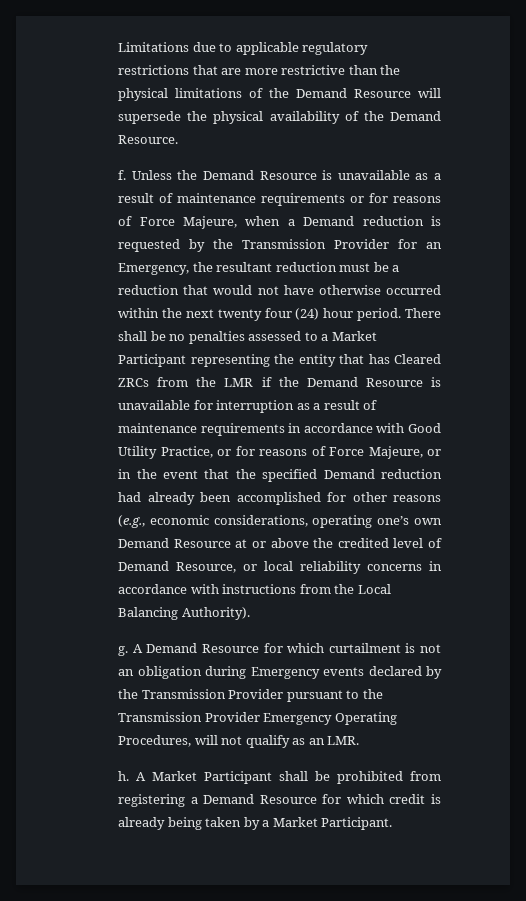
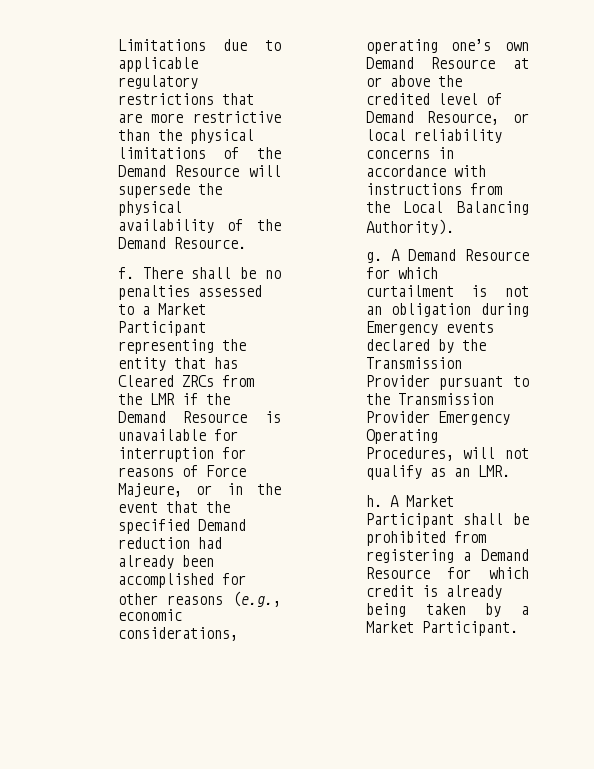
- Unless the Demand Resource is unavailable as a result of maintenance requirements or for reasons of Force Majeure, when a Demand reduction is requested by the Transmission Provider for an Emergency, the resultant reduction must be a reduction that would not have otherwise occurred within the next twenty four (24) hour period.
- There shall be no penalties assessed to a Market Participant representing the entity that has Cleared ZRCs from the LMR if the Demand Resource is unavailable for interruption as a result of maintenance requirements in accordance with Good Utility Practice, or for reasons of Force Majeure, or in the event that the specified Demand reduction had already been accomplished for other reasons (e.g., economic considerations, operating one’s own Demand Resource at or above the credited level of Demand Resource, or local reliability concerns in accordance with instructions from the Local Balancing Authority).
+ There shall be no penalties assessed to a Market Participant representing the entity that has Cleared ZRCs from the LMR if the Demand Resource is unavailable for interruption for reasons of Force Majeure, or in the event that the specified Demand reduction had already been accomplished for other reasons (e.g., economic considerations, operating one’s own Demand Resource at or above the credited level of Demand Resource, or local reliability concerns in accordance with instructions from the Local Balancing Authority).

